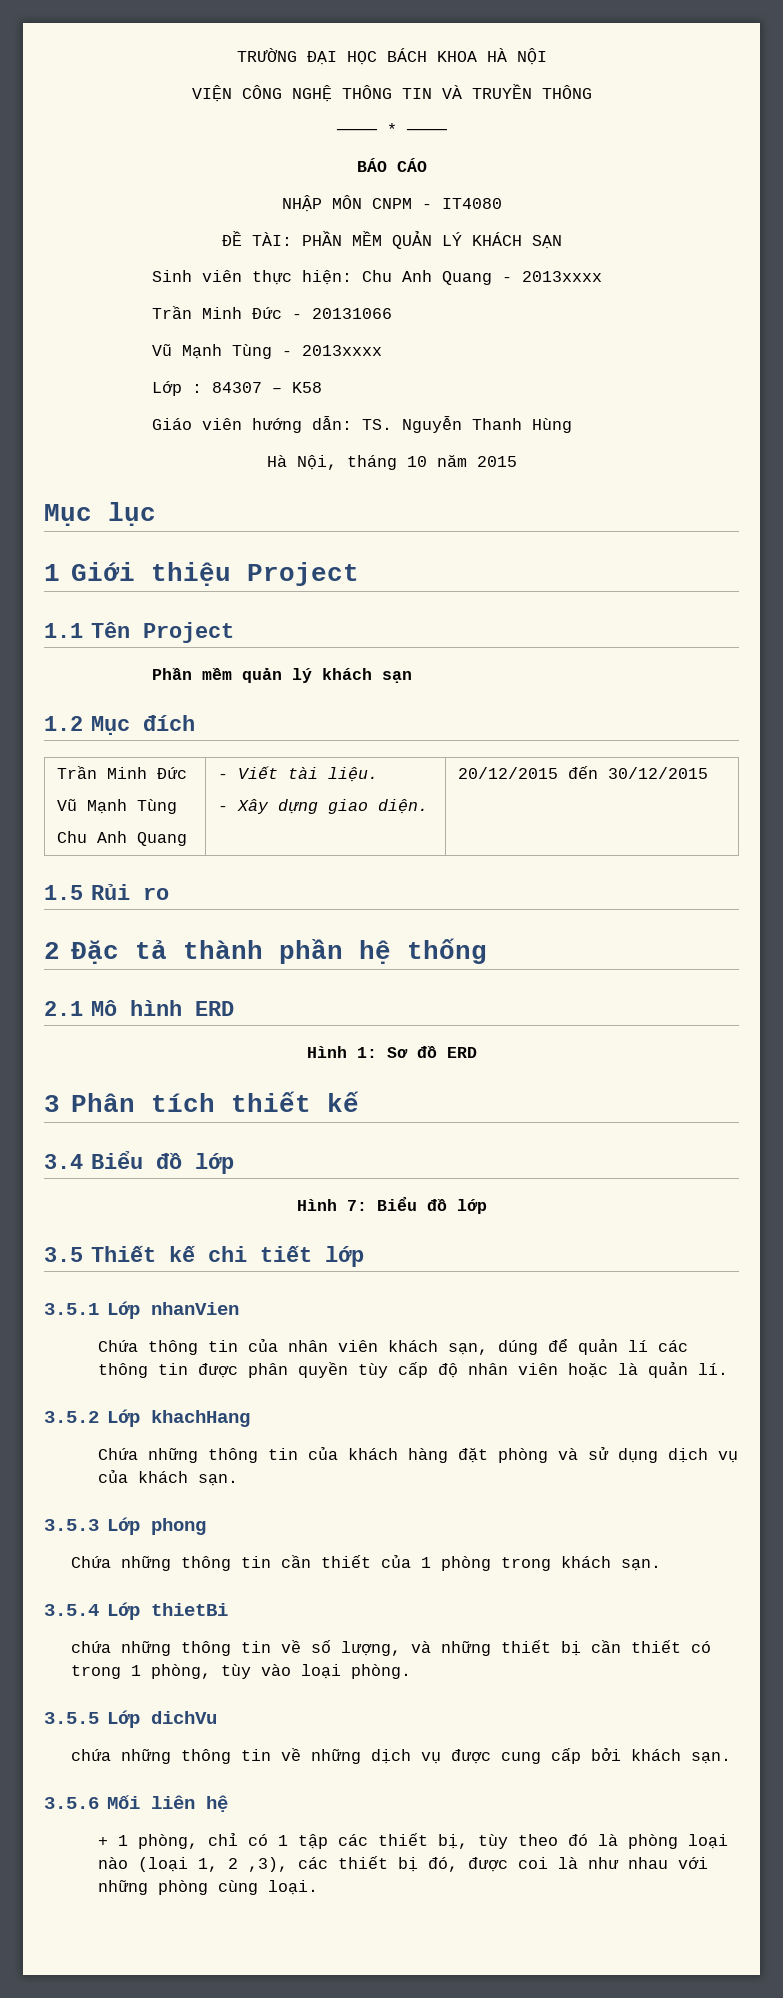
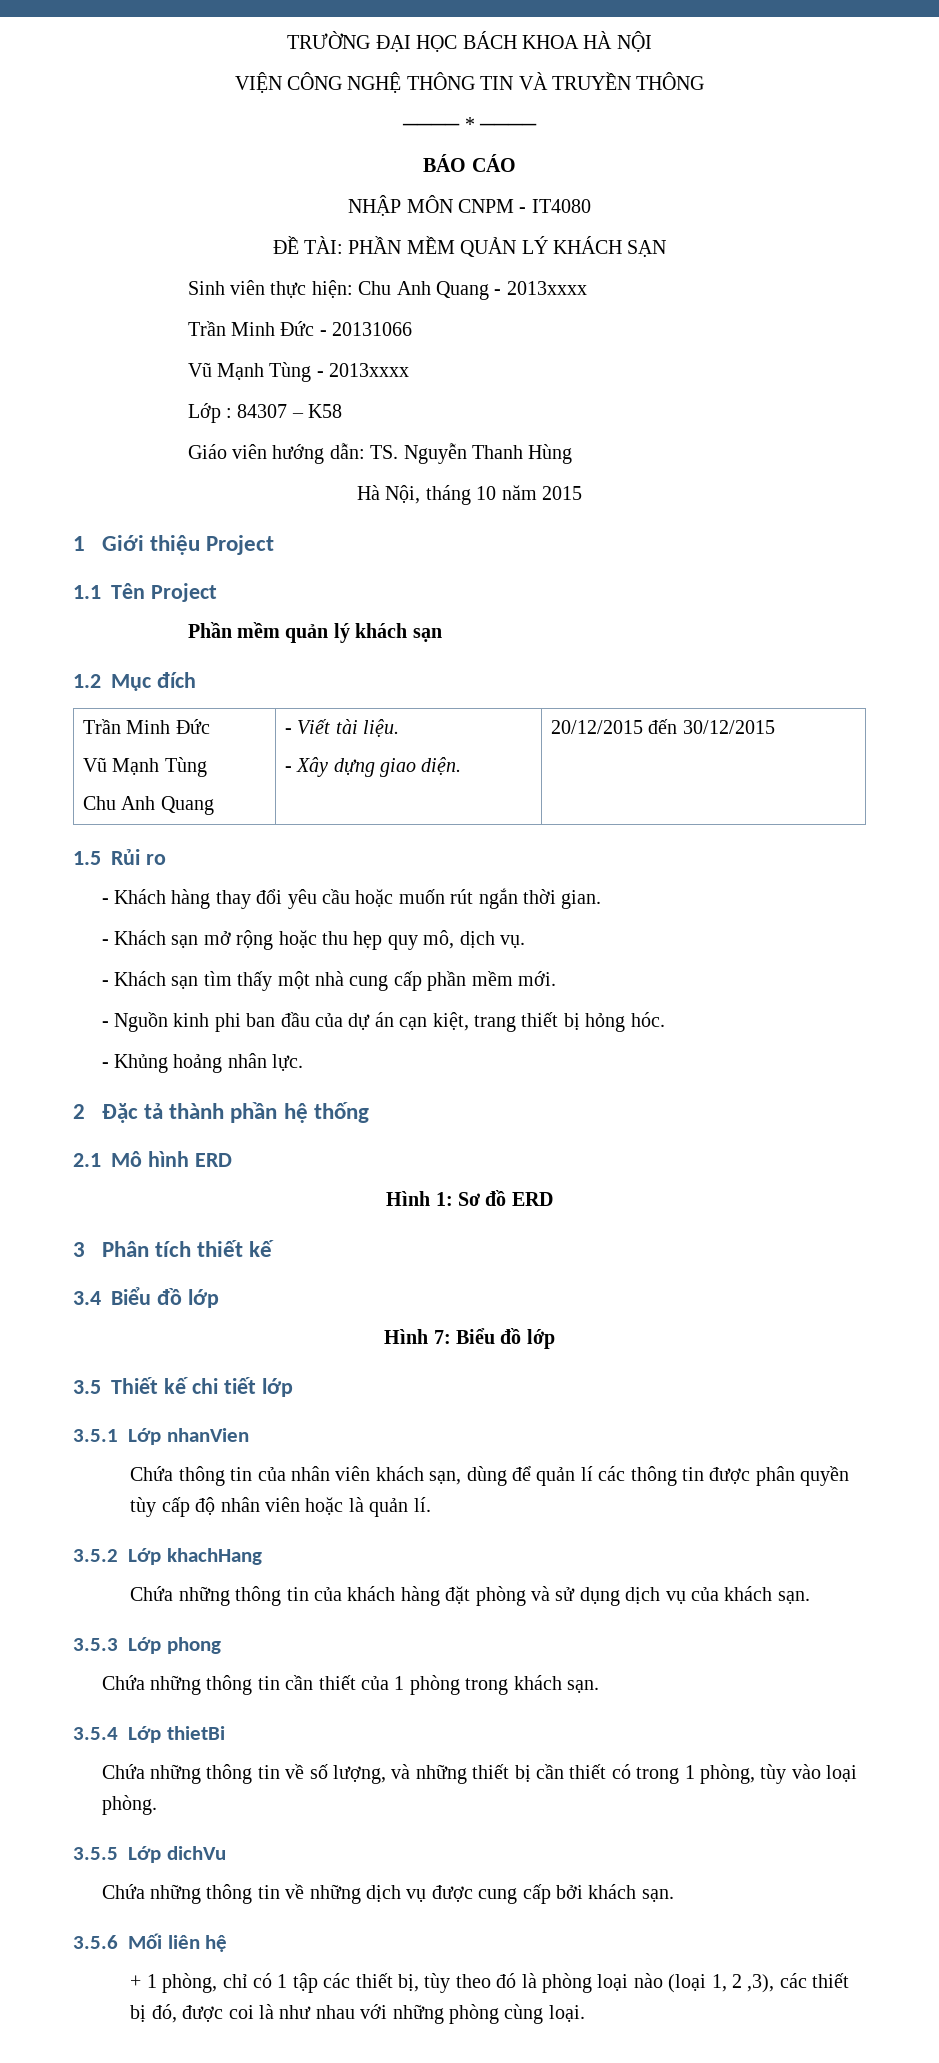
- Mục lục
+ - Khách hàng thay đổi yêu cầu hoặc muốn rút ngắn thời gian.
+ - Khách sạn mở rộng hoặc thu hẹp quy mô, dịch vụ.
+ - Khách sạn tìm thấy một nhà cung cấp phần mềm mới.
+ - Nguồn kinh phi ban đầu của dự án cạn kiệt, trang thiết bị hỏng hóc.
+ - Khủng hoảng nhân lực.
- Chứa thông tin của nhân viên khách sạn, dúng để quản lí các thông tin được phân quyền tùy cấp độ nhân viên hoặc là quản lí.
+ Chứa thông tin của nhân viên khách sạn, dùng để quản lí các thông tin được phân quyền tùy cấp độ nhân viên hoặc là quản lí.
- chứa những thông tin về số lượng, và những thiết bị cần thiết có trong 1 phòng, tùy vào loại phòng.
+ Chứa những thông tin về số lượng, và những thiết bị cần thiết có trong 1 phòng, tùy vào loại phòng.
- chứa những thông tin về những dịch vụ được cung cấp bởi khách sạn.
+ Chứa những thông tin về những dịch vụ được cung cấp bởi khách sạn.

